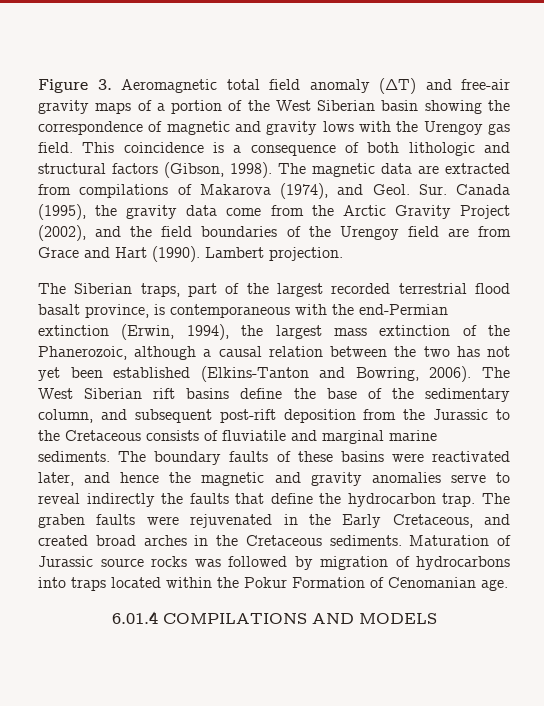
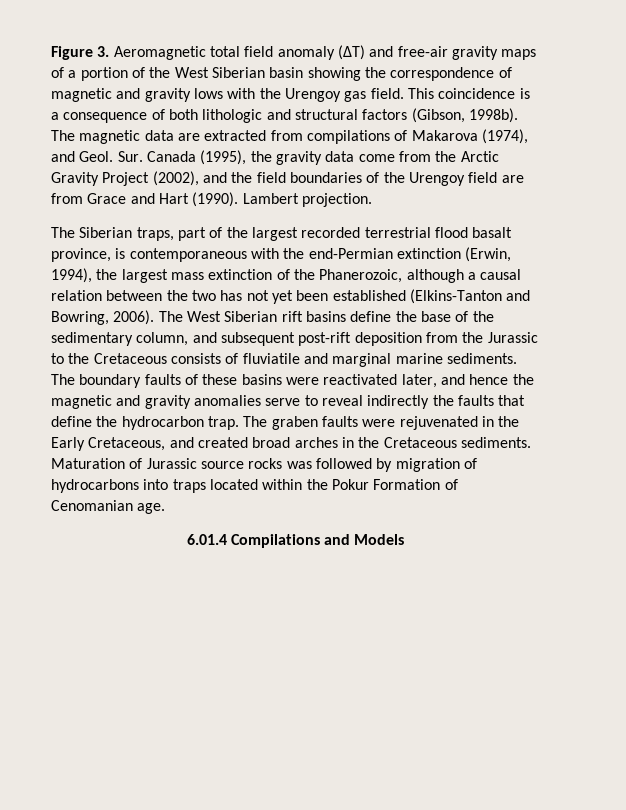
- This coincidence is a consequence of both lithologic and structural factors (Gibson, 1998).
+ This coincidence is a consequence of both lithologic and structural factors (Gibson, 1998b).
- 6.01.4 COMPILATIONS AND MODELS
+ 6.01.4 Compilations and Models

